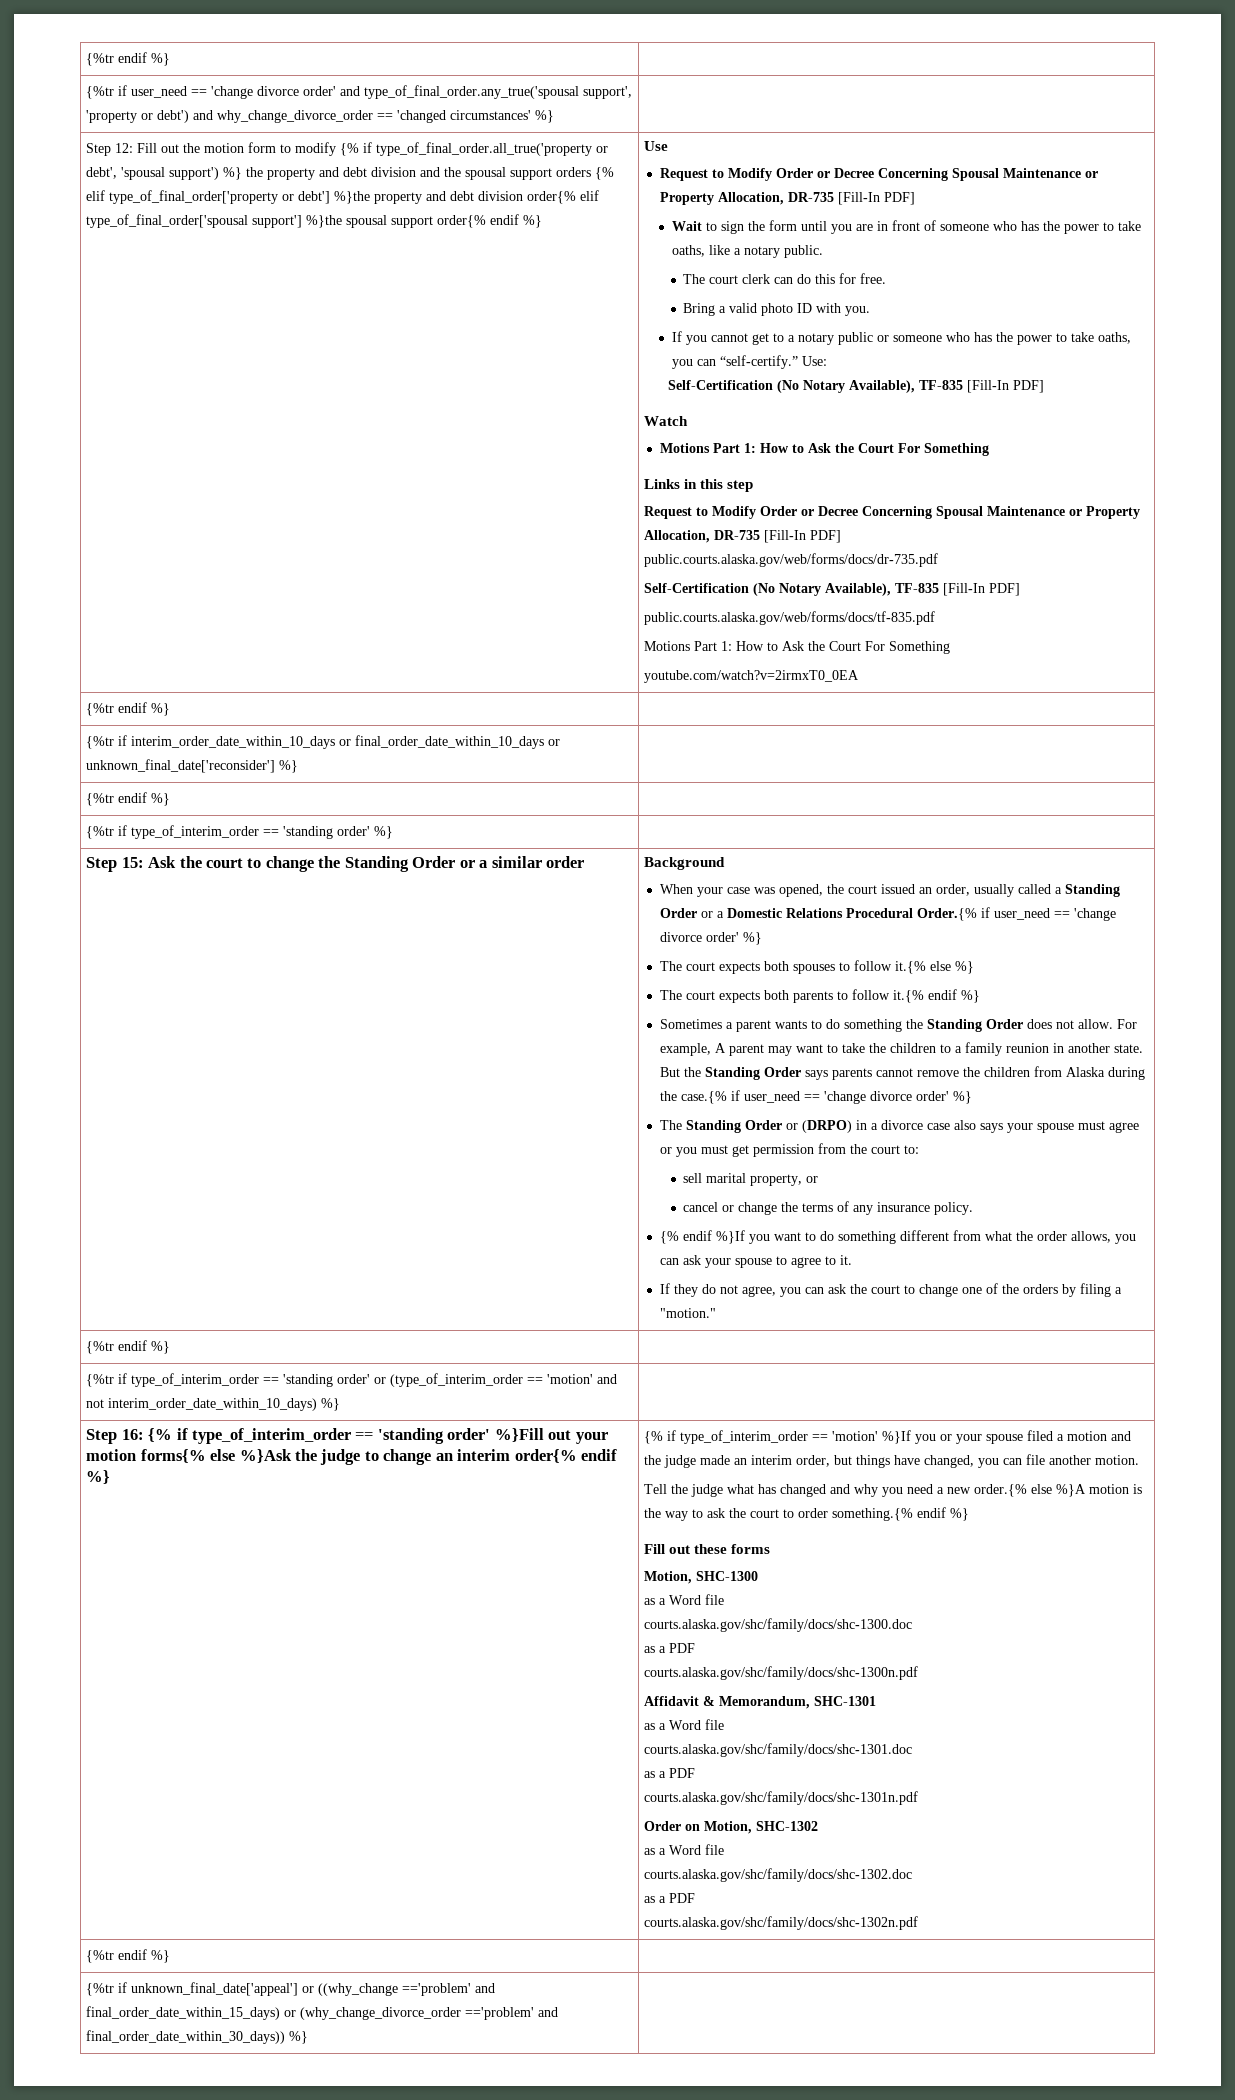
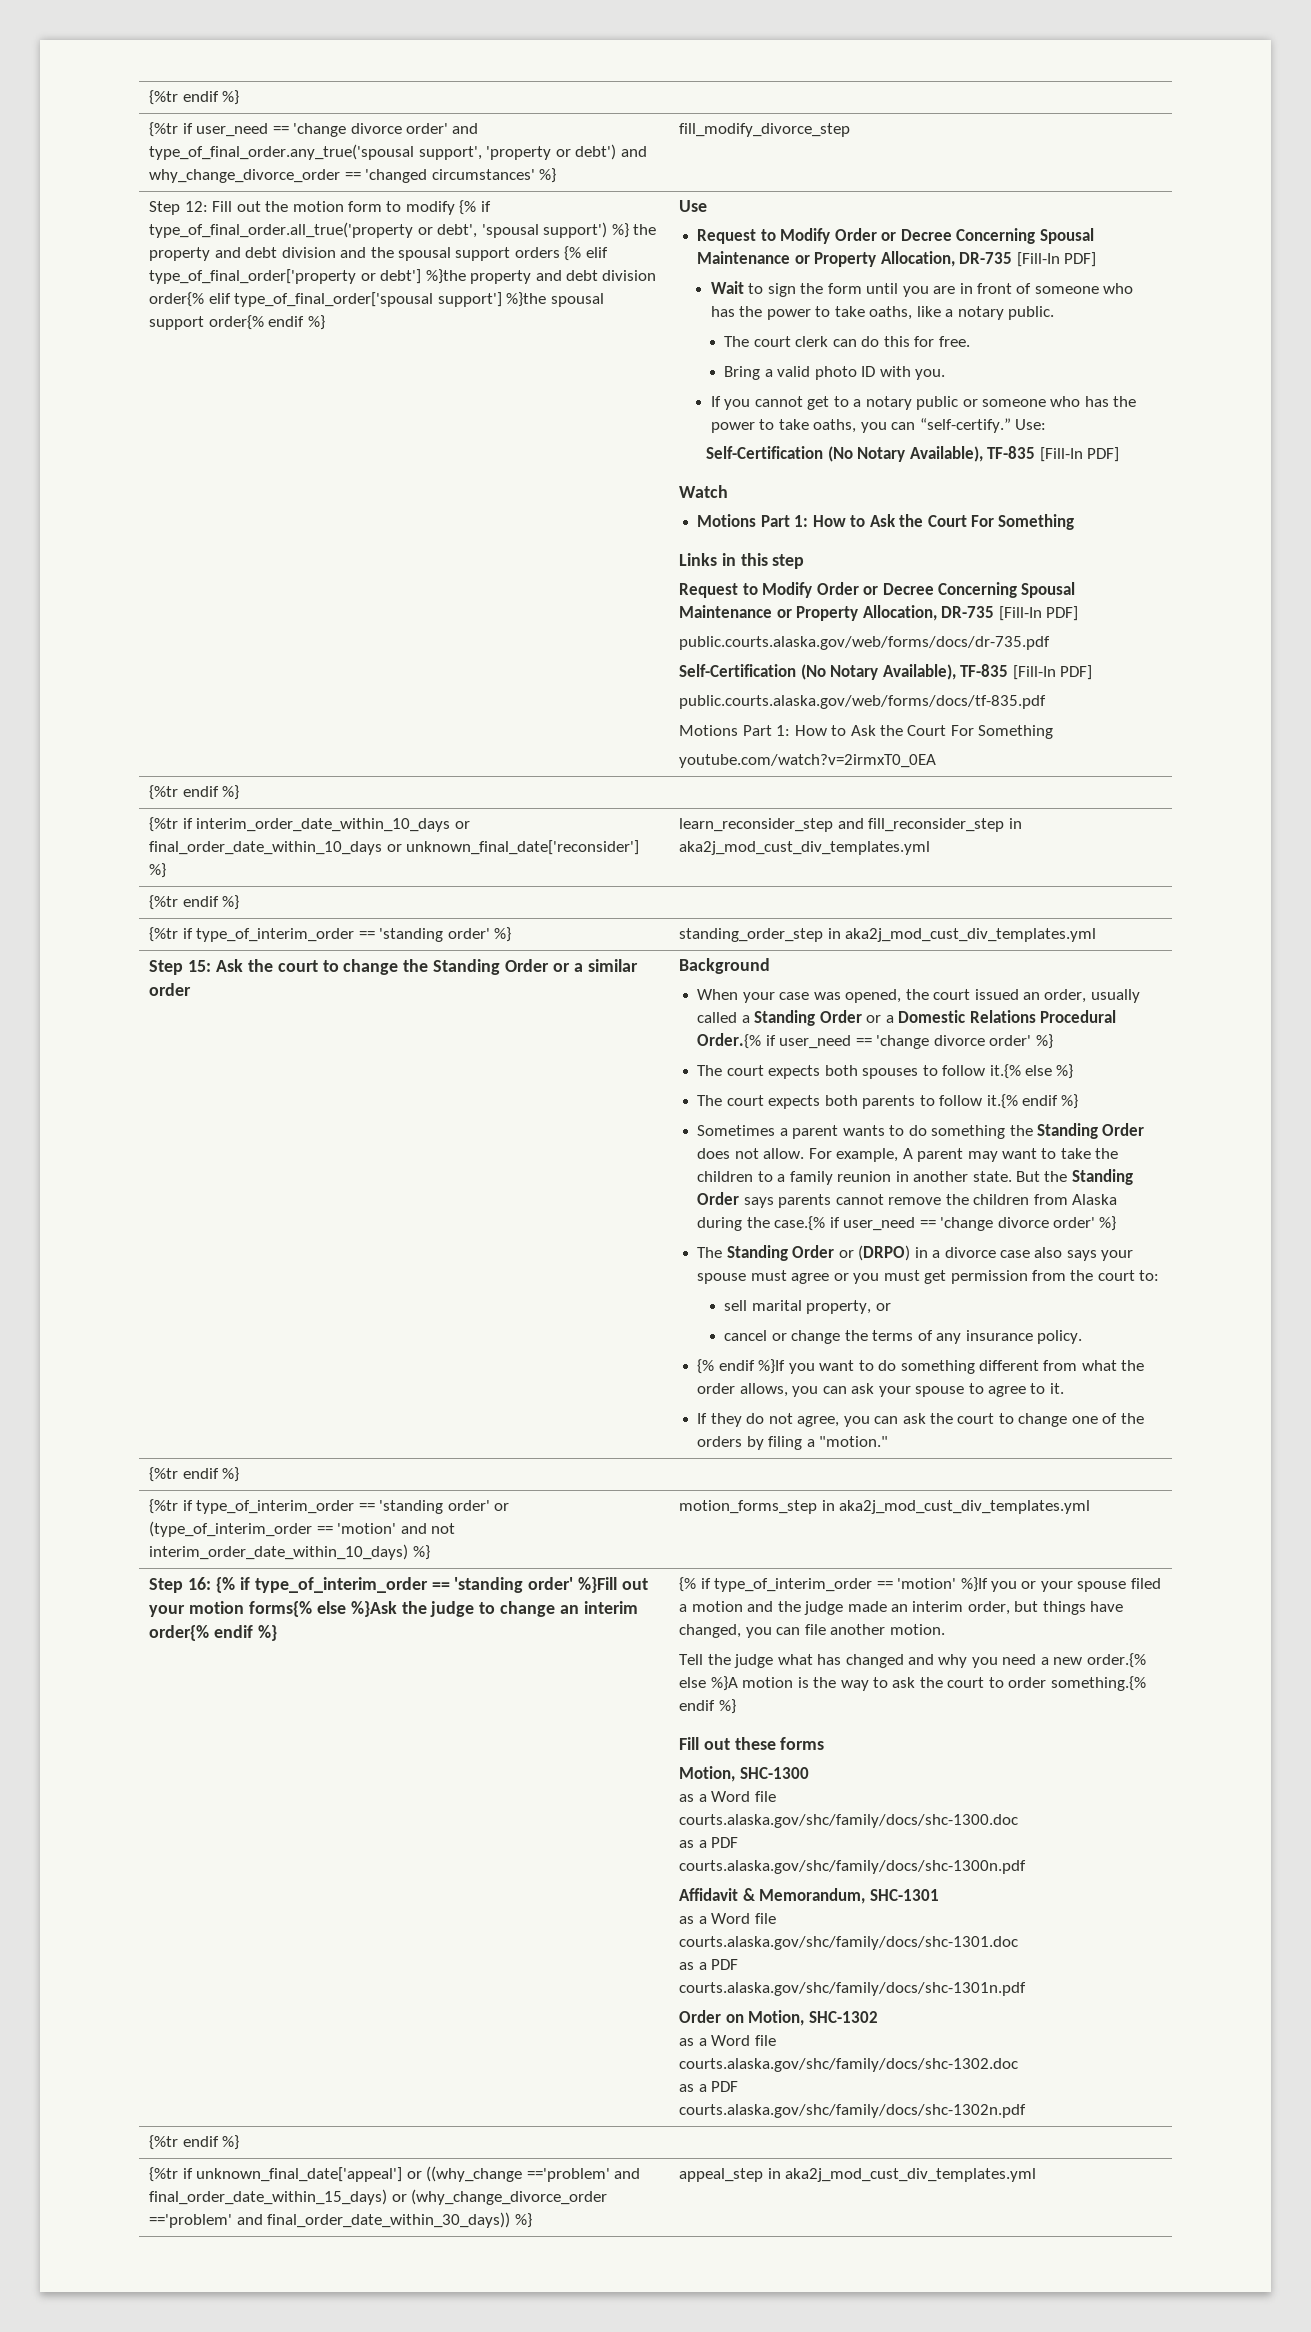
- {%tr if user_need == 'change divorce order' and type_of_final_order.any_true('spousal support', 'property or debt') and why_change_divorce_order == 'changed circumstances' %} |
+ {%tr if user_need == 'change divorce order' and type_of_final_order.any_true('spousal support', 'property or debt') and why_change_divorce_order == 'changed circumstances' %} | fill_modify_divorce_step
- {%tr if interim_order_date_within_10_days or final_order_date_within_10_days or unknown_final_date['reconsider'] %} |
+ {%tr if interim_order_date_within_10_days or final_order_date_within_10_days or unknown_final_date['reconsider'] %} | learn_reconsider_step and fill_reconsider_step in aka2j_mod_cust_div_templates.yml
- {%tr if type_of_interim_order == 'standing order' %} |
+ {%tr if type_of_interim_order == 'standing order' %} | standing_order_step in aka2j_mod_cust_div_templates.yml
- {%tr if type_of_interim_order == 'standing order' or (type_of_interim_order == 'motion' and not interim_order_date_within_10_days) %} |
+ {%tr if type_of_interim_order == 'standing order' or (type_of_interim_order == 'motion' and not interim_order_date_within_10_days) %} | motion_forms_step in aka2j_mod_cust_div_templates.yml
- {%tr if unknown_final_date['appeal'] or ((why_change =='problem' and final_order_date_within_15_days) or (why_change_divorce_order =='problem' and final_order_date_within_30_days)) %} |
+ {%tr if unknown_final_date['appeal'] or ((why_change =='problem' and final_order_date_within_15_days) or (why_change_divorce_order =='problem' and final_order_date_within_30_days)) %} | appeal_step in aka2j_mod_cust_div_templates.yml

